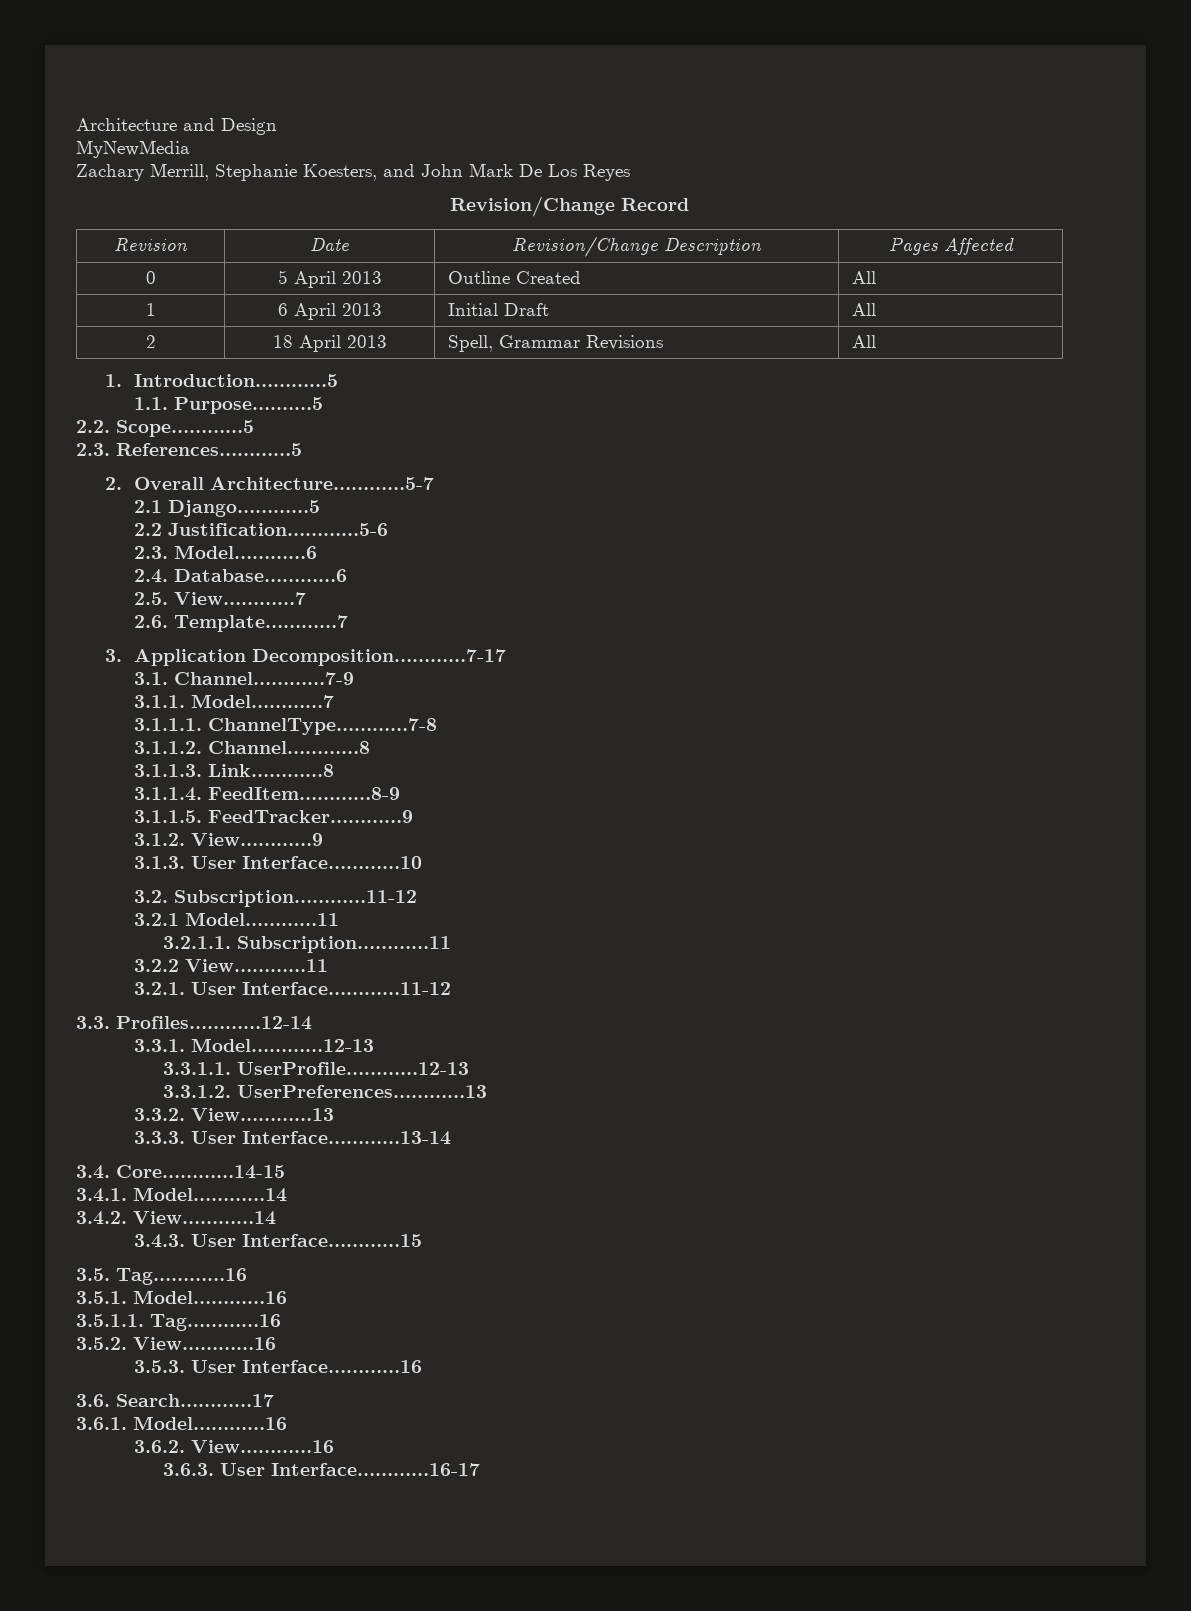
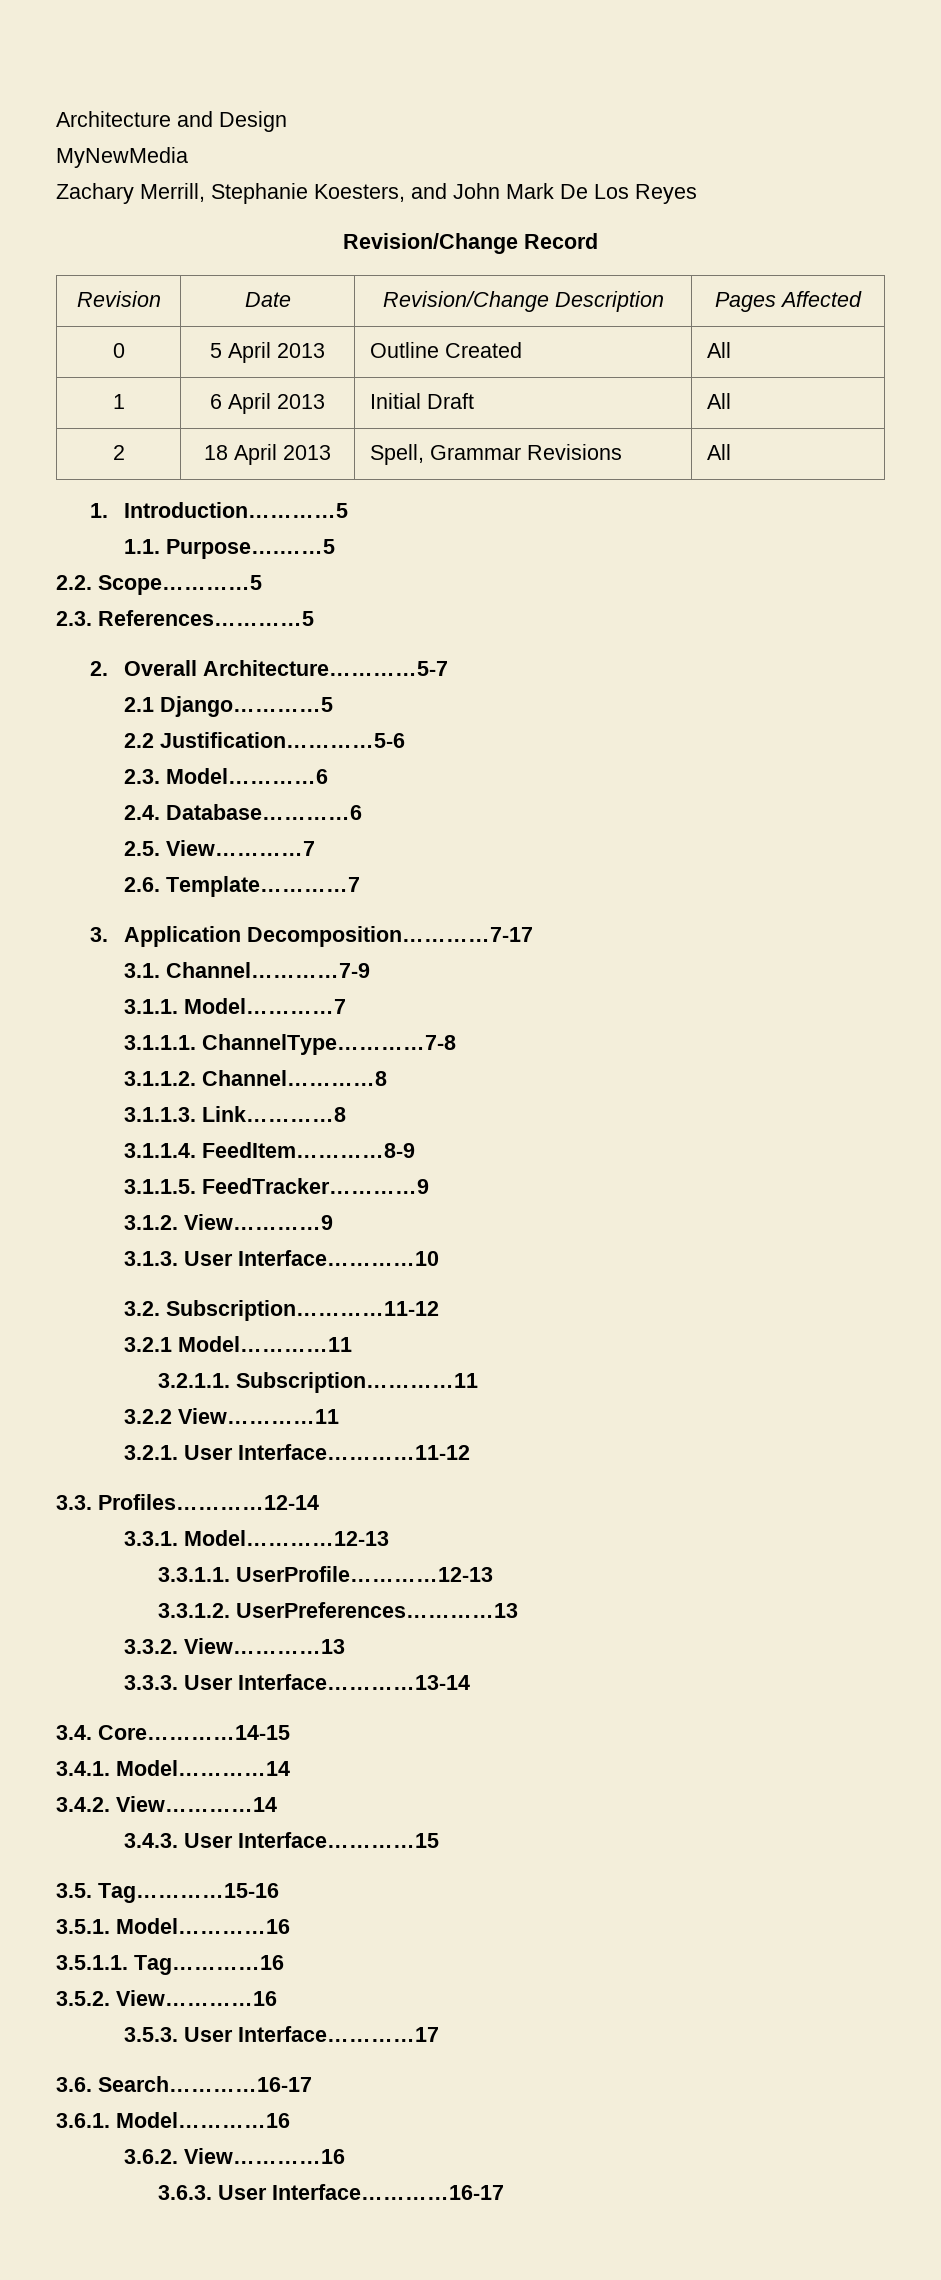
- 3.5. Tag…………16
+ 3.5. Tag…………15-16
- 3.5.3. User Interface…………16
+ 3.5.3. User Interface…………17
- 3.6. Search…………17
+ 3.6. Search…………16-17

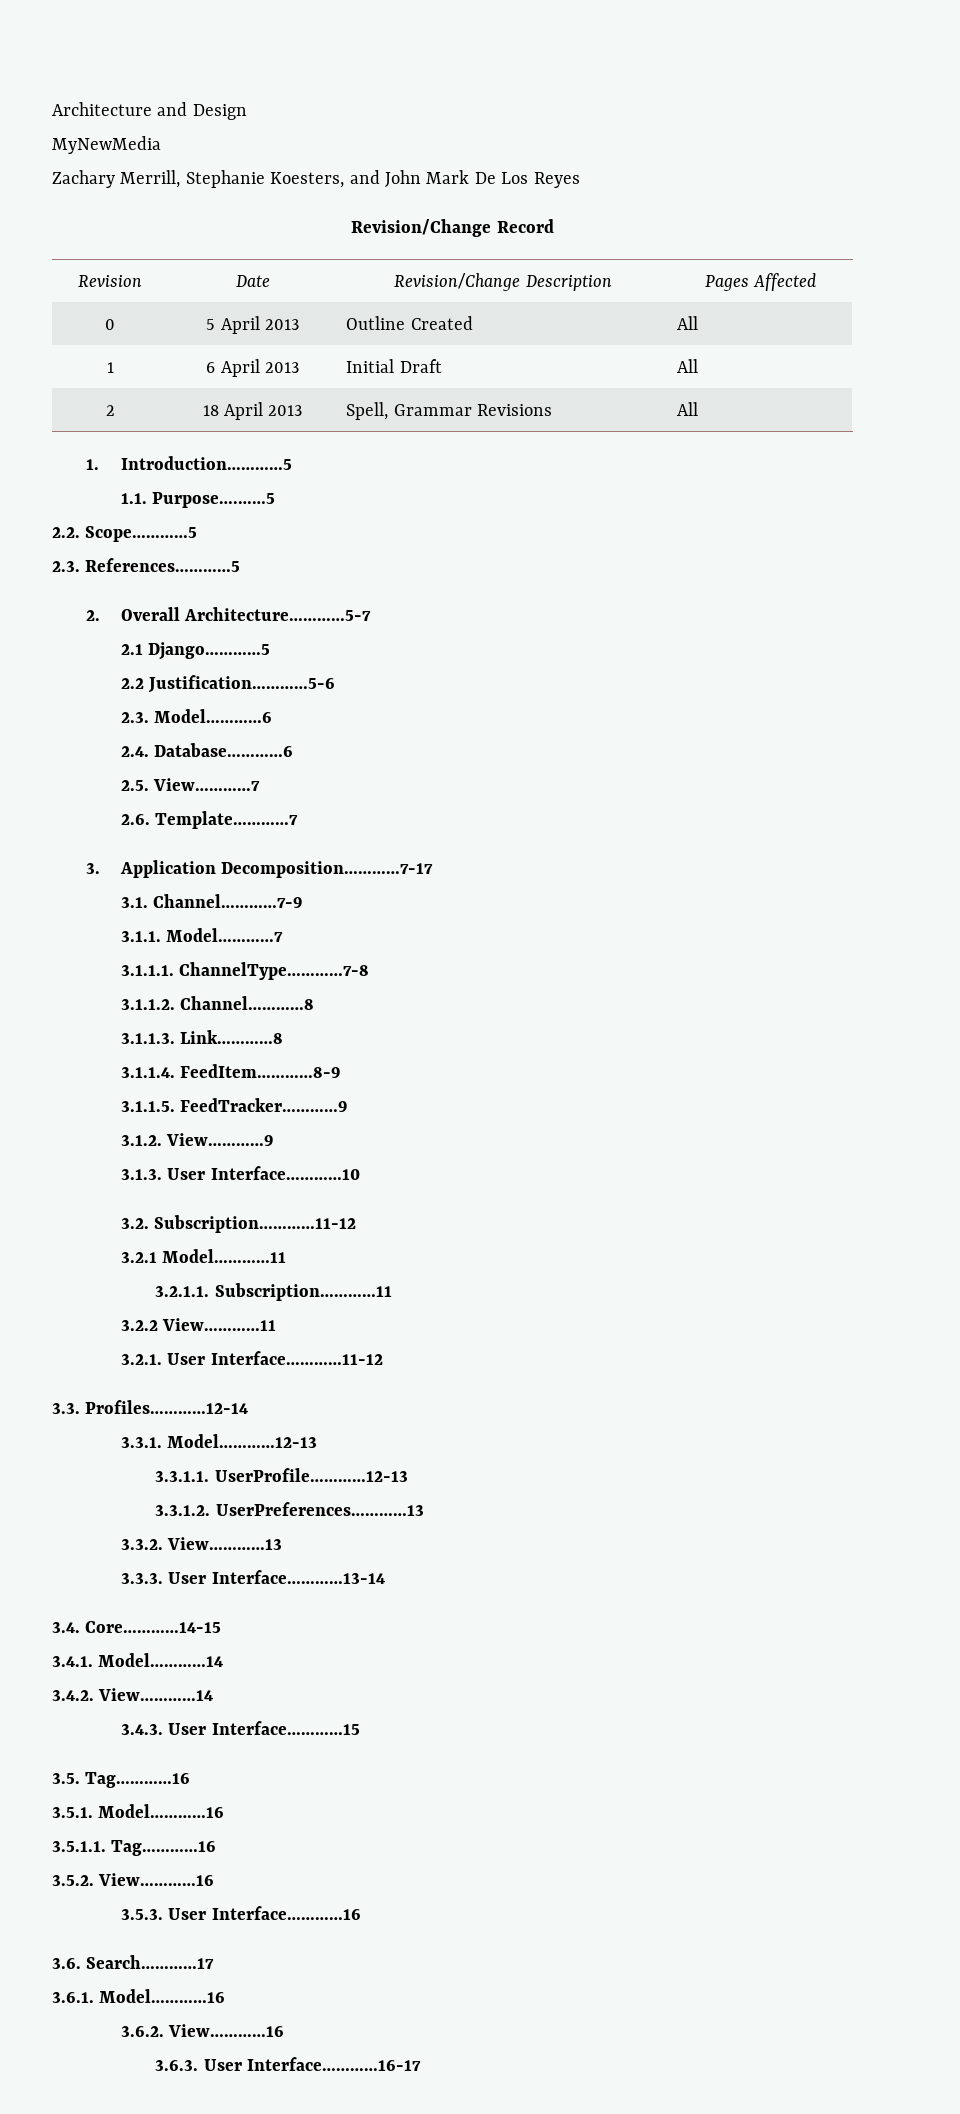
- 3.5. Tag…………15-16
+ 3.5. Tag…………16
- 3.5.3. User Interface…………17
+ 3.5.3. User Interface…………16
- 3.6. Search…………16-17
+ 3.6. Search…………17

